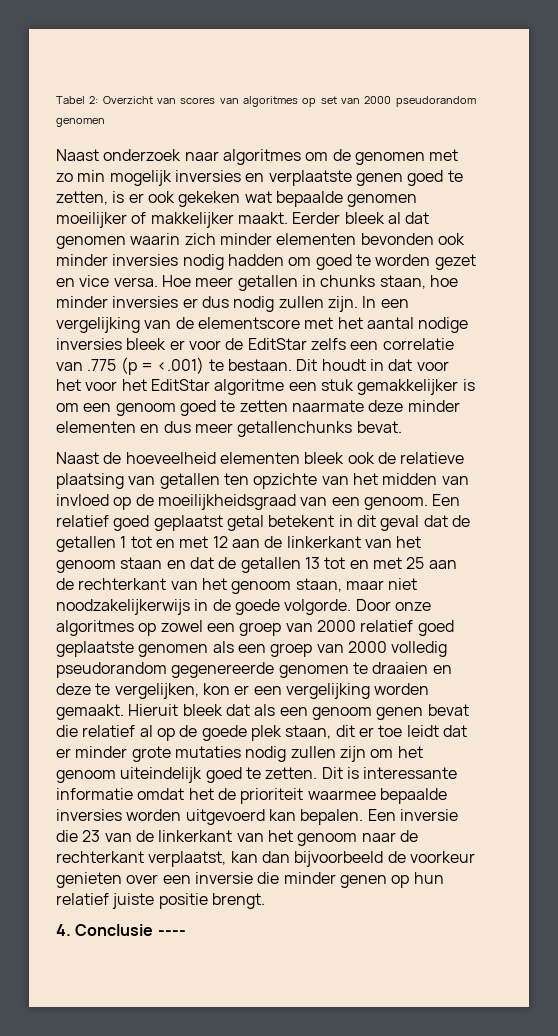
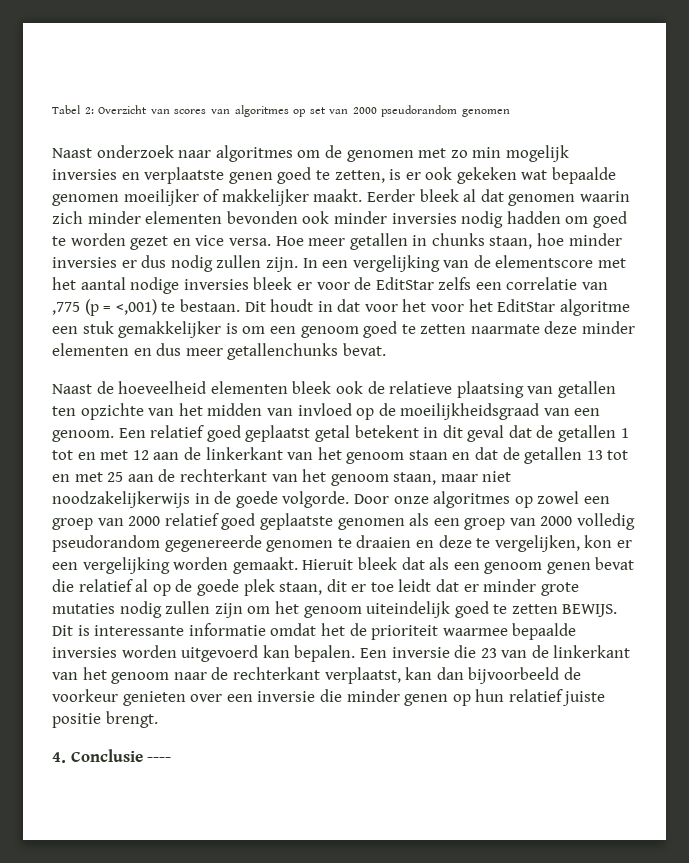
- In een vergelijking van de elementscore met het aantal nodige inversies bleek er voor de EditStar zelfs een correlatie van .775 (p = <.001) te bestaan.
+ In een vergelijking van de elementscore met het aantal nodige inversies bleek er voor de EditStar zelfs een correlatie van ,775 (p = <,001) te bestaan.
- Hieruit bleek dat als een genoom genen bevat die relatief al op de goede plek staan, dit er toe leidt dat er minder grote mutaties nodig zullen zijn om het genoom uiteindelijk goed te zetten.
+ Hieruit bleek dat als een genoom genen bevat die relatief al op de goede plek staan, dit er toe leidt dat er minder grote mutaties nodig zullen zijn om het genoom uiteindelijk goed te zetten BEWIJS.

